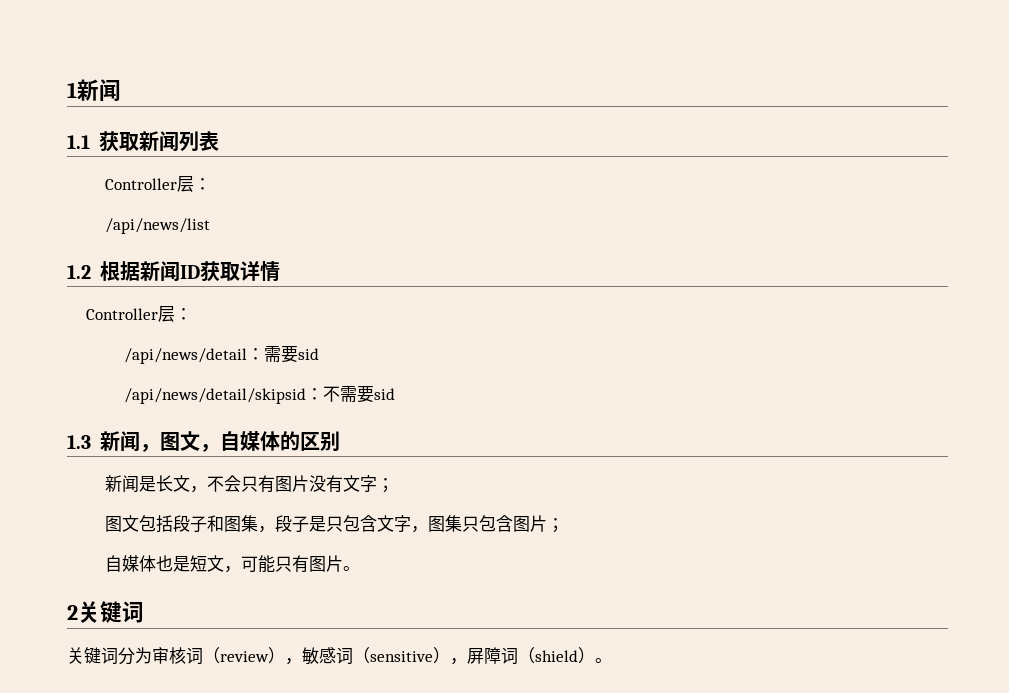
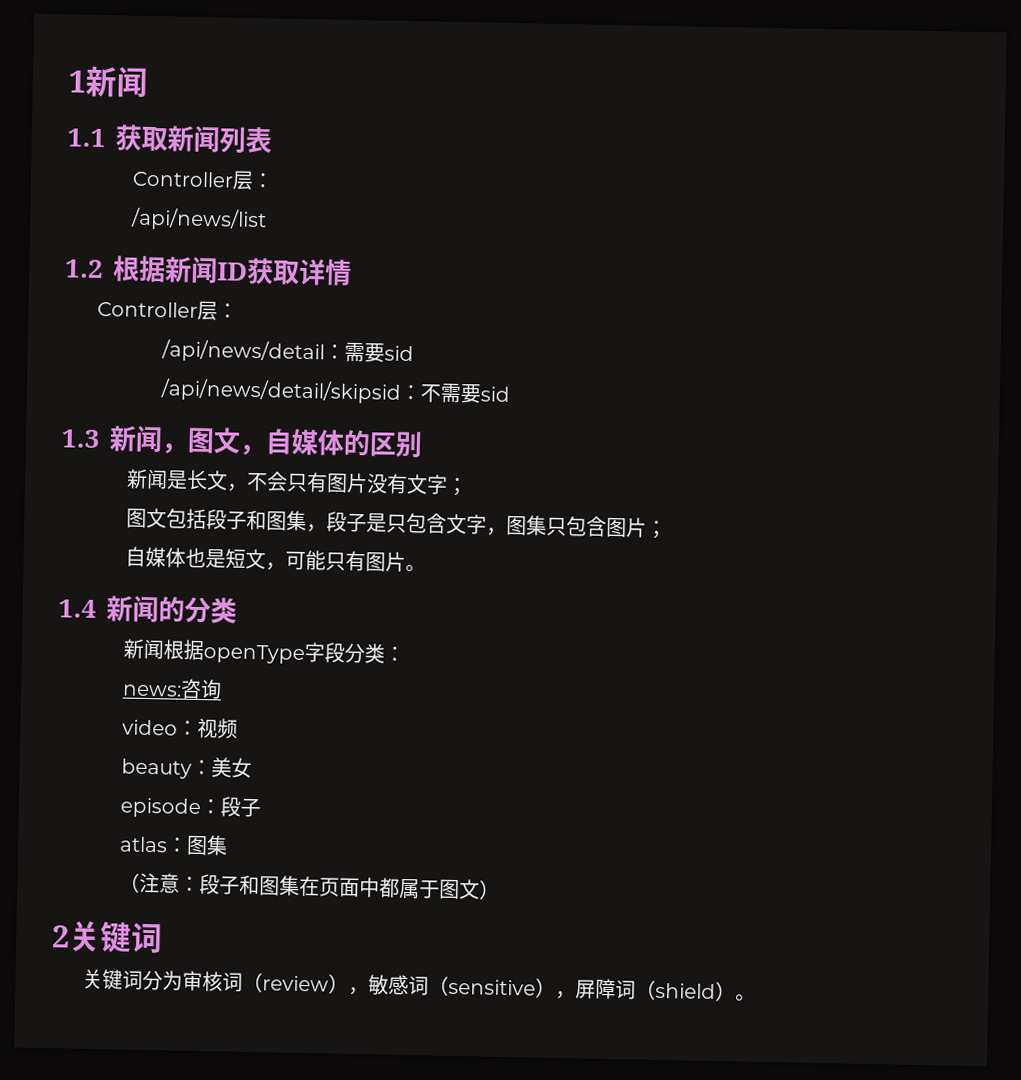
+ 1.4新闻的分类
+ 新闻根据openType字段分类：
+ news:咨询
+ video：视频
+ beauty：美女
+ episode：段子
+ atlas：图集
+ （注意：段子和图集在页面中都属于图文）

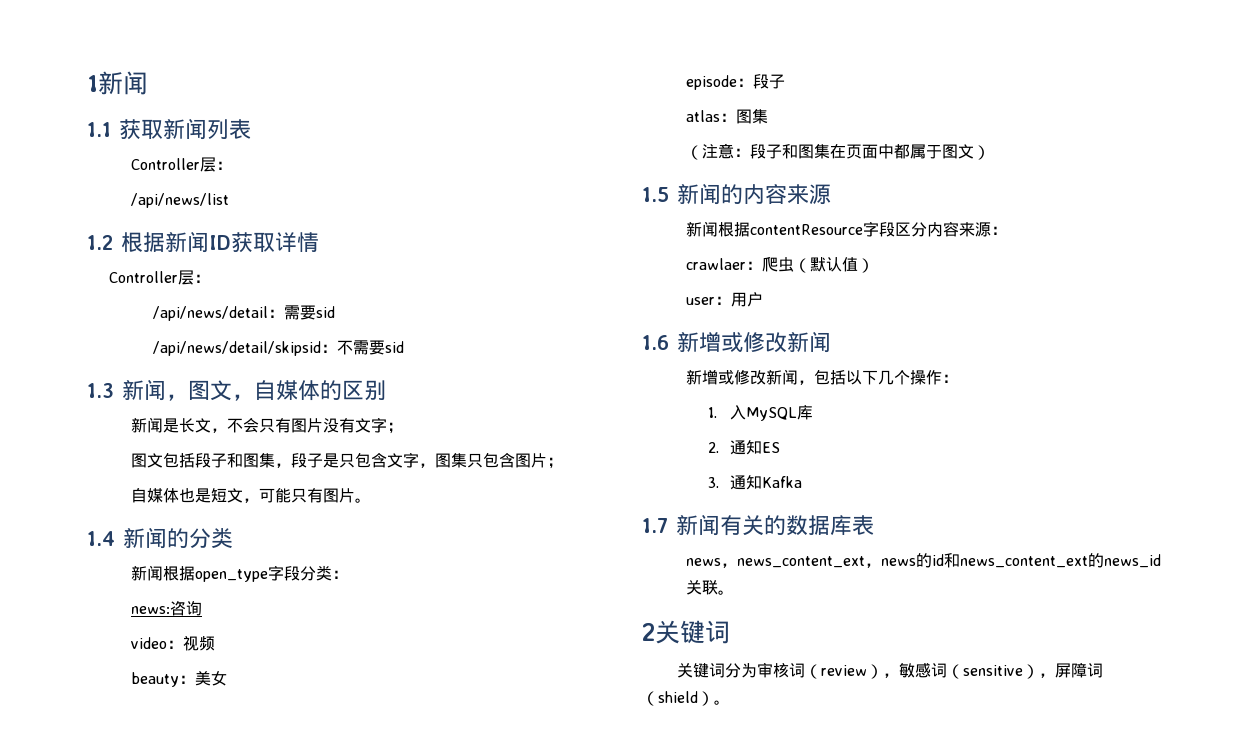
- 新闻根据openType字段分类：
+ 新闻根据open_type字段分类：
+ 1.5新闻的内容来源
+ 新闻根据contentResource字段区分内容来源：
+ crawlaer：爬虫（默认值）
+ user：用户
+ 1.6新增或修改新闻
+ 新增或修改新闻，包括以下几个操作：
+ 1.入MySQL库
+ 2.通知ES
+ 3.通知Kafka
+ 1.7新闻有关的数据库表
+ news，news_content_ext，news的id和news_content_ext的news_id关联。

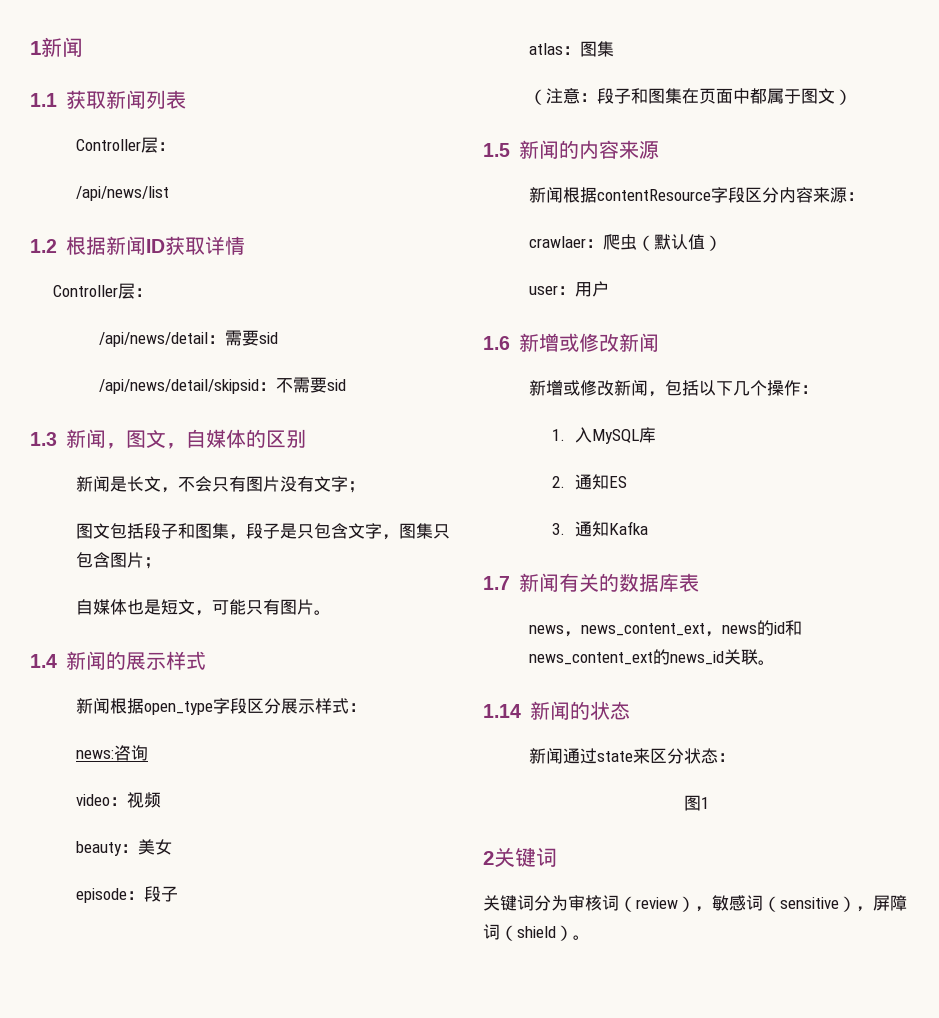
- 1.4新闻的分类
+ 1.4新闻的展示样式
- 新闻根据open_type字段分类：
+ 新闻根据open_type字段区分展示样式：
+ 1.14新闻的状态
+ 新闻通过state来区分状态：
+ 图1

